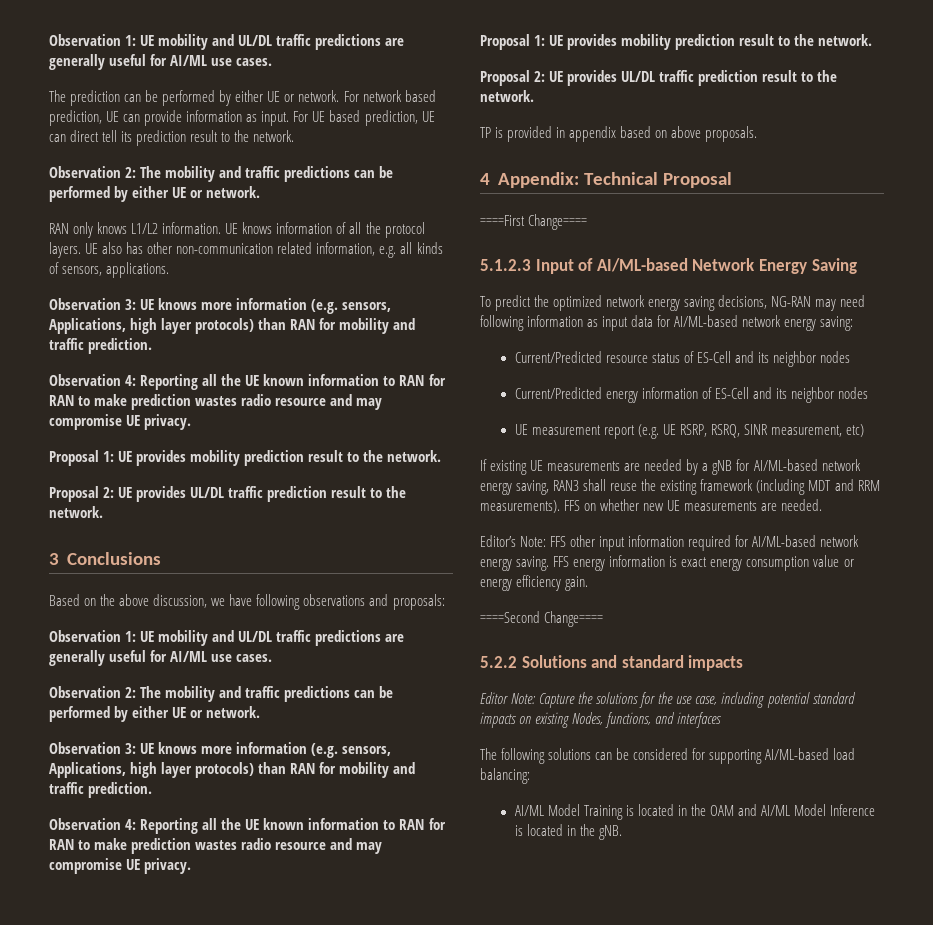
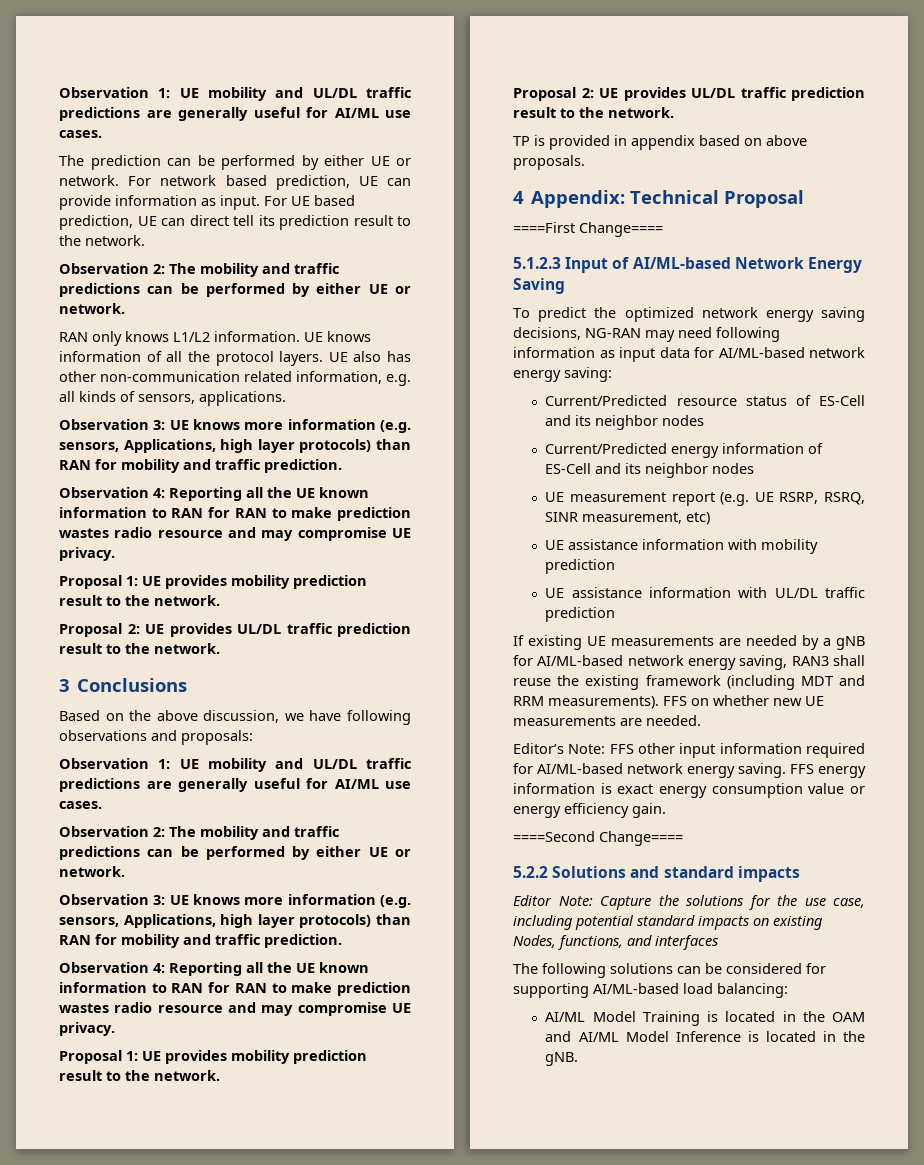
+ UE assistance information with mobility prediction
+ UE assistance information with UL/DL traffic prediction

